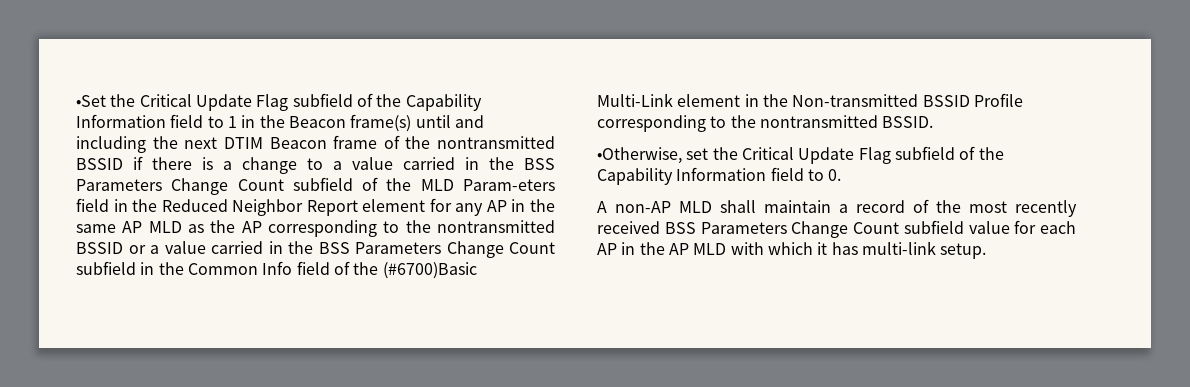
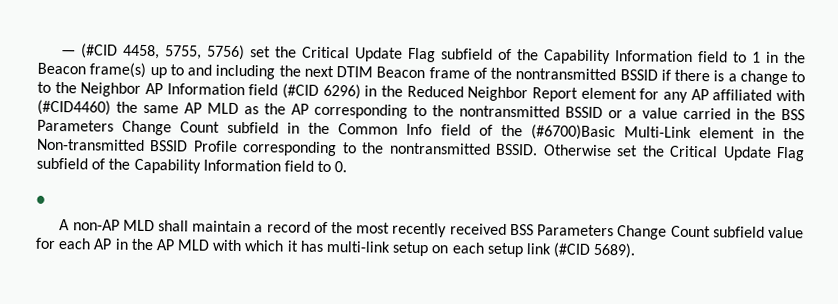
- •Set the Critical Update Flag subfield of the Capability Information field to 1 in the Beacon frame(s) until and including the next DTIM Beacon frame of the nontransmitted BSSID if there is a change to a value carried in the BSS Parameters Change Count subfield of the MLD Param-eters field in the Reduced Neighbor Report element for any AP in the same AP MLD as the AP corresponding to the nontransmitted BSSID or a value carried in the BSS Parameters Change Count subfield in the Common Info field of the (#6700)Basic Multi-Link element in the Non-transmitted BSSID Profile corresponding to the nontransmitted BSSID.
- •Otherwise, set the Critical Update Flag subfield of the Capability Information field to 0.
+ — (#CID 4458, 5755, 5756) set the Critical Update Flag subfield of the Capability Information field to 1 in the Beacon frame(s) up to and including the next DTIM Beacon frame of the nontransmitted BSSID if there is a change to to the Neighbor AP Information field (#CID 6296) in the Reduced Neighbor Report element for any AP affiliated with (#CID4460) the same AP MLD as the AP corresponding to the nontransmitted BSSID or a value carried in the BSS Parameters Change Count subfield in the Common Info field of the (#6700)Basic Multi-Link element in the Non-transmitted BSSID Profile corresponding to the nontransmitted BSSID. Otherwise set the Critical Update Flag subfield of the Capability Information field to 0.
+ •
- A non-AP MLD shall maintain a record of the most recently received BSS Parameters Change Count subfield value for each AP in the AP MLD with which it has multi-link setup.
+ A non-AP MLD shall maintain a record of the most recently received BSS Parameters Change Count subfield value for each AP in the AP MLD with which it has multi-link setup on each setup link (#CID 5689).

